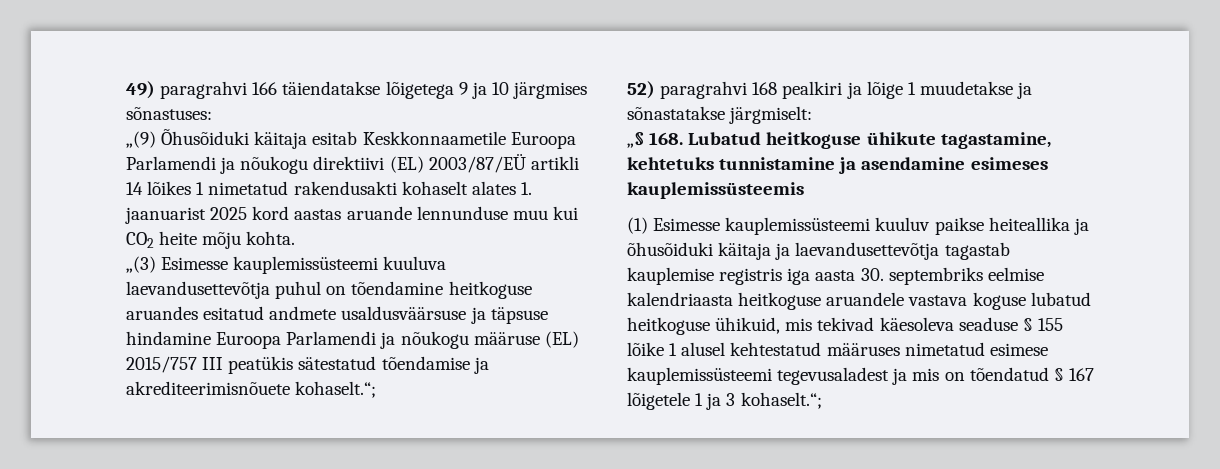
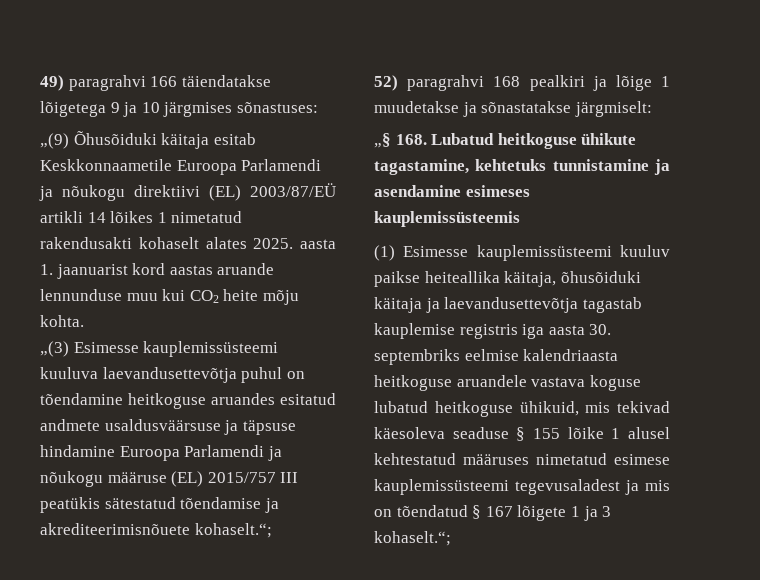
- „(9) Õhusõiduki käitaja esitab Keskkonnaametile Euroopa Parlamendi ja nõukogu direktiivi (EL) 2003/87/EÜ artikli 14 lõikes 1 nimetatud rakendusakti kohaselt alates 1. jaanuarist 2025 kord aastas aruande lennunduse muu kui CO2 heite mõju kohta.
+ „(9) Õhusõiduki käitaja esitab Keskkonnaametile Euroopa Parlamendi ja nõukogu direktiivi (EL) 2003/87/EÜ artikli 14 lõikes 1 nimetatud rakendusakti kohaselt alates 2025. aasta 1. jaanuarist kord aastas aruande lennunduse muu kui CO2 heite mõju kohta.
- (1) Esimesse kauplemissüsteemi kuuluv paikse heiteallika ja õhusõiduki käitaja ja laevandusettevõtja tagastab kauplemise registris iga aasta 30. septembriks eelmise kalendriaasta heitkoguse aruandele vastava koguse lubatud heitkoguse ühikuid, mis tekivad käesoleva seaduse § 155 lõike 1 alusel kehtestatud määruses nimetatud esimese kauplemissüsteemi tegevusaladest ja mis on tõendatud § 167 lõigetele 1 ja 3 kohaselt.“;
+ (1) Esimesse kauplemissüsteemi kuuluv paikse heiteallika käitaja, õhusõiduki käitaja ja laevandusettevõtja tagastab kauplemise registris iga aasta 30. septembriks eelmise kalendriaasta heitkoguse aruandele vastava koguse lubatud heitkoguse ühikuid, mis tekivad käesoleva seaduse § 155 lõike 1 alusel kehtestatud määruses nimetatud esimese kauplemissüsteemi tegevusaladest ja mis on tõendatud § 167 lõigete 1 ja 3 kohaselt.“;

